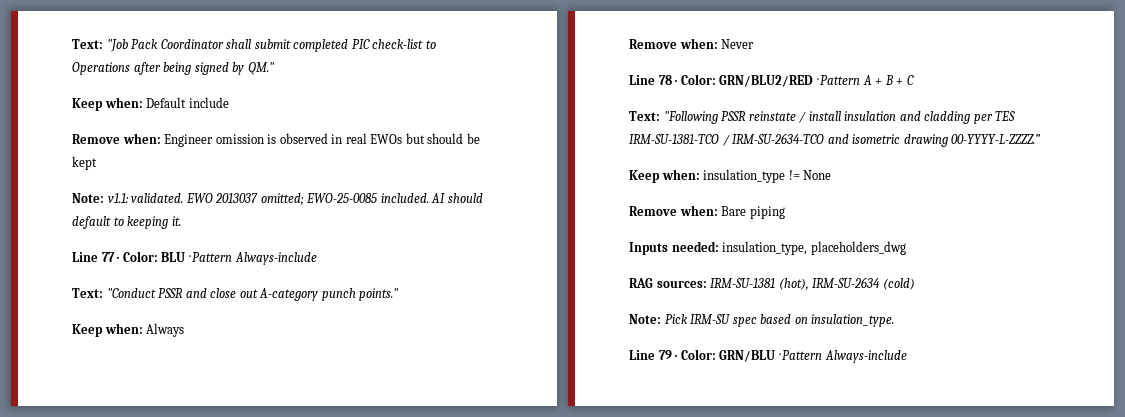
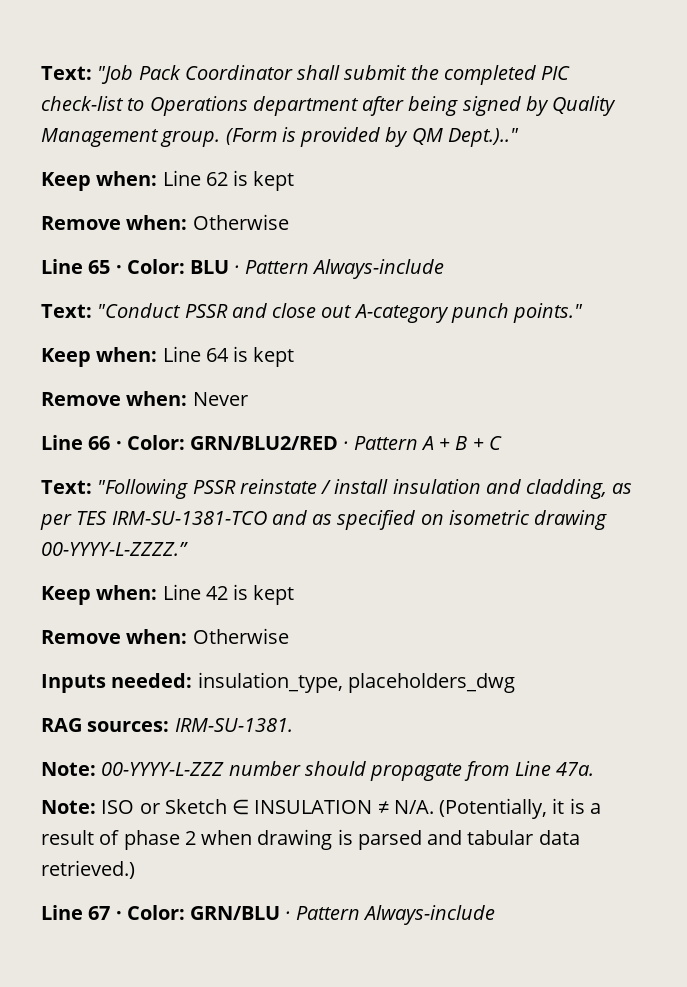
- Text: "Job Pack Coordinator shall submit completed PIC check-list to Operations after being signed by QM."
- Keep when: Default include
- Remove when: Engineer omission is observed in real EWOs but should be kept
- Note: v1.1: validated. EWO 2013037 omitted; EWO-25-0085 included. AI should default to keeping it.
- Line 77 · Color: BLU · Pattern Always-include
+ Text: "Job Pack Coordinator shall submit the completed PIC check-list to Operations department after being signed by Quality Management group. (Form is provided by QM Dept.).."
+ Keep when: Line 62 is kept
+ Remove when: Otherwise
+ Line 65 · Color: BLU · Pattern Always-include
- Keep when: Always
+ Keep when: Line 64 is kept
- Line 78 · Color: GRN/BLU2/RED · Pattern A + B + C
+ Line 66 · Color: GRN/BLU2/RED · Pattern A + B + C
- Text: "Following PSSR reinstate / install insulation and cladding per TES IRM-SU-1381-TCO / IRM-SU-2634-TCO and isometric drawing 00-YYYY-L-ZZZZ.”
+ Text: "Following PSSR reinstate / install insulation and cladding, as per TES IRM-SU-1381-TCO and as specified on isometric drawing 00-YYYY-L-ZZZZ.”
- Keep when: insulation_type != None
- Remove when: Bare piping
+ Keep when: Line 42 is kept
+ Remove when: Otherwise
- RAG sources: IRM-SU-1381 (hot), IRM-SU-2634 (cold)
- Note: Pick IRM-SU spec based on insulation_type.
- Line 79 · Color: GRN/BLU · Pattern Always-include
+ RAG sources: IRM-SU-1381.
+ Note: 00-YYYY-L-ZZZ number should propagate from Line 47a.
+ Note: ISO or Sketch ∈ INSULATION ≠ N/A. (Potentially, it is a result of phase 2 when drawing is parsed and tabular data retrieved.)
+ Line 67 · Color: GRN/BLU · Pattern Always-include

